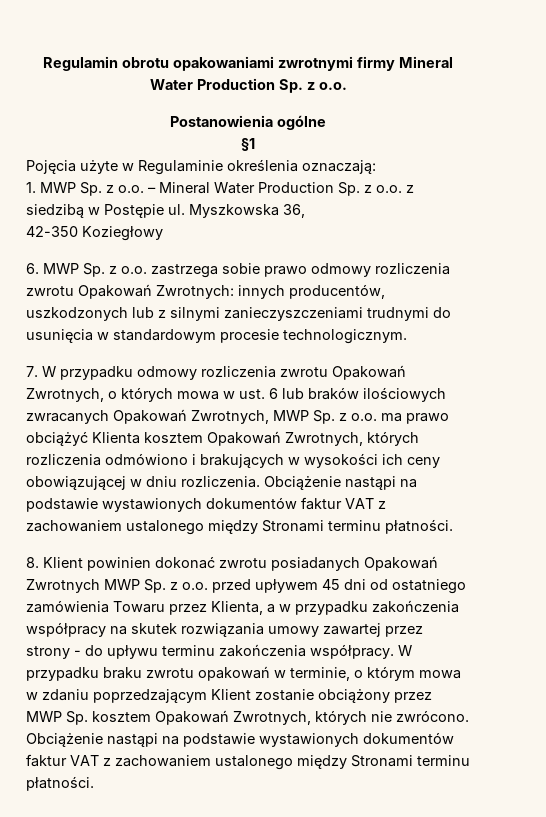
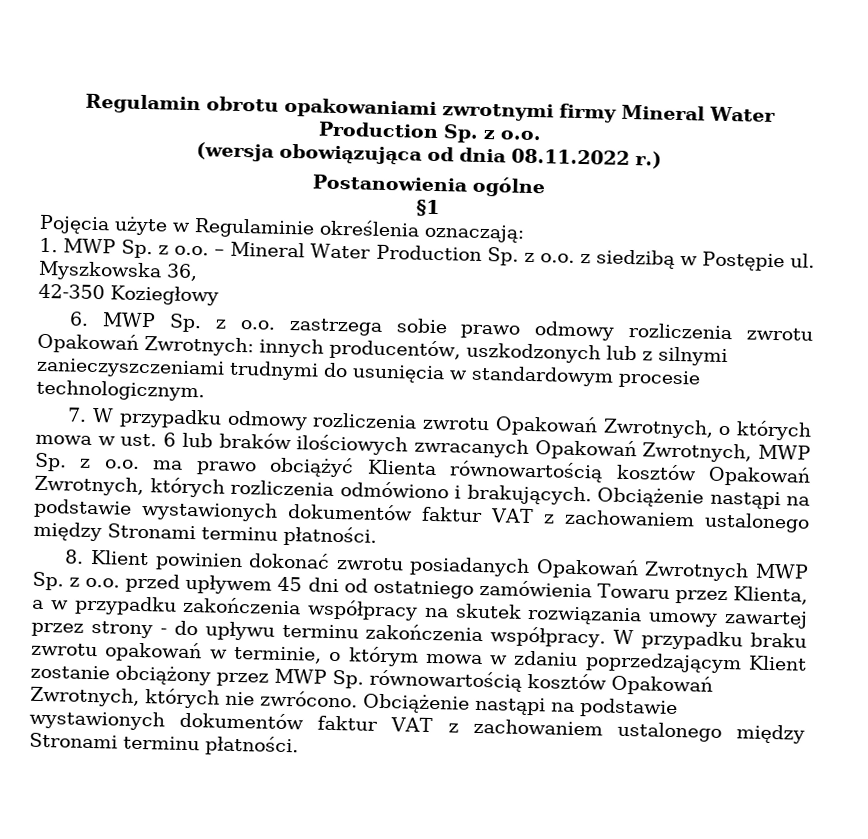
+ (wersja obowiązująca od dnia 08.11.2022 r.)
- 7. W przypadku odmowy rozliczenia zwrotu Opakowań Zwrotnych, o których mowa w ust. 6 lub braków ilościowych zwracanych Opakowań Zwrotnych, MWP Sp. z o.o. ma prawo obciążyć Klienta kosztem Opakowań Zwrotnych, których rozliczenia odmówiono i brakujących w wysokości ich ceny obowiązującej w dniu rozliczenia.
+ 7. W przypadku odmowy rozliczenia zwrotu Opakowań Zwrotnych, o których mowa w ust. 6 lub braków ilościowych zwracanych Opakowań Zwrotnych, MWP Sp. z o.o. ma prawo obciążyć Klienta równowartością kosztów Opakowań Zwrotnych, których rozliczenia odmówiono i brakujących.
- W przypadku braku zwrotu opakowań w terminie, o którym mowa w zdaniu poprzedzającym Klient zostanie obciążony przez MWP Sp. kosztem Opakowań Zwrotnych, których nie zwrócono.
+ W przypadku braku zwrotu opakowań w terminie, o którym mowa w zdaniu poprzedzającym Klient zostanie obciążony przez MWP Sp. równowartością kosztów Opakowań Zwrotnych, których nie zwrócono.

